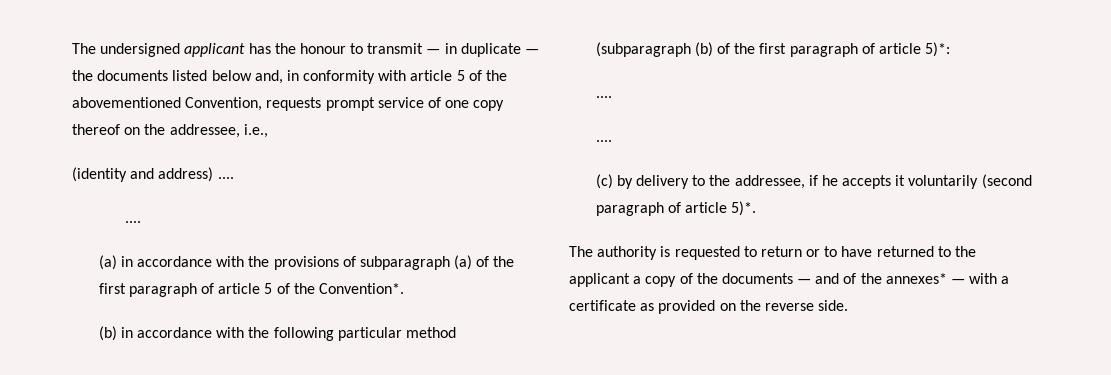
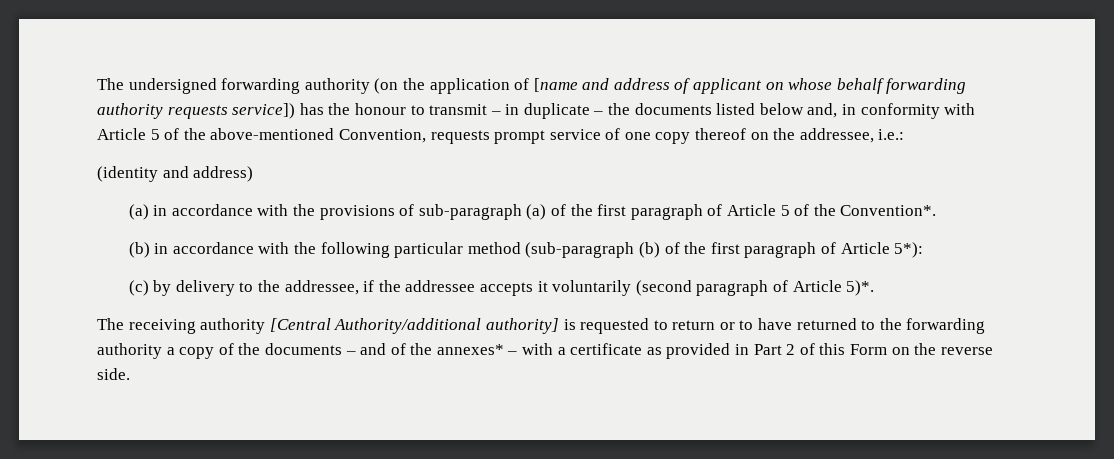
- The undersigned applicant has the honour to transmit — in duplicate — the documents listed below and, in conformity with article 5 of the abovementioned Convention, requests prompt service of one copy thereof on the addressee, i.e.,
+ The undersigned forwarding authority (on the application of [name and address of applicant on whose behalf forwarding authority requests service]) has the honour to transmit – in duplicate – the documents listed below and, in conformity with Article 5 of the above-mentioned Convention, requests prompt service of one copy thereof on the addressee, i.e.:
- (identity and address) ....
- ....
+ (identity and address)
- (a) in accordance with the provisions of subparagraph (a) of the first paragraph of article 5 of the Convention*.
+ (a) in accordance with the provisions of sub-paragraph (a) of the first paragraph of Article 5 of the Convention*.
- (b) in accordance with the following particular method (subparagraph (b) of the first paragraph of article 5)*:
- ....
- ....
+ (b) in accordance with the following particular method (sub-paragraph (b) of the first paragraph of Article 5*):
- (c) by delivery to the addressee, if he accepts it voluntarily (second paragraph of article 5)*.
+ (c) by delivery to the addressee, if the addressee accepts it voluntarily (second paragraph of Article 5)*.
- The authority is requested to return or to have returned to the applicant a copy of the documents — and of the annexes* — with a certificate as provided on the reverse side.
+ The receiving authority [Central Authority/additional authority] is requested to return or to have returned to the forwarding authority a copy of the documents – and of the annexes* – with a certificate as provided in Part 2 of this Form on the reverse side.

